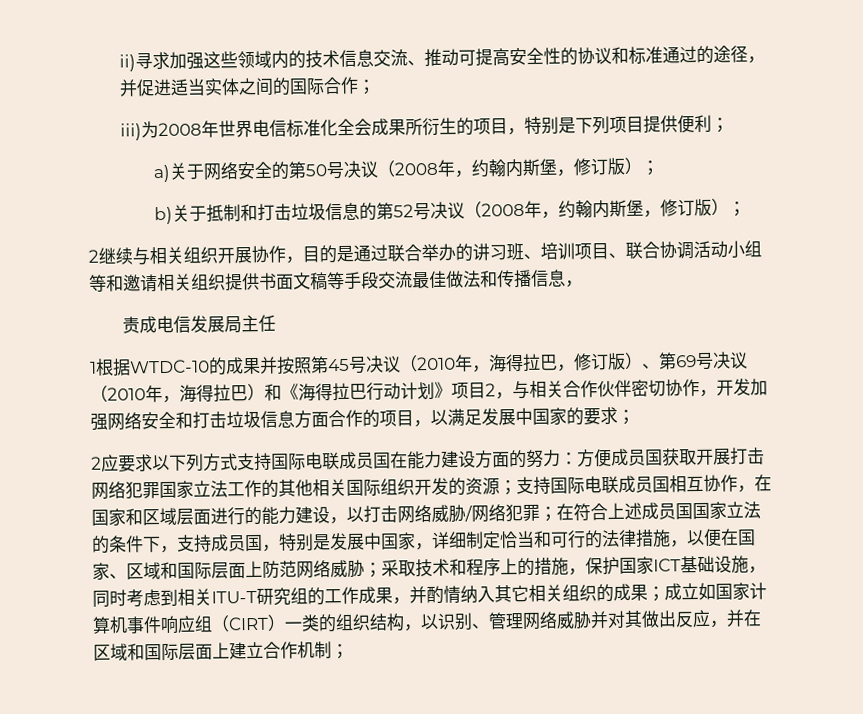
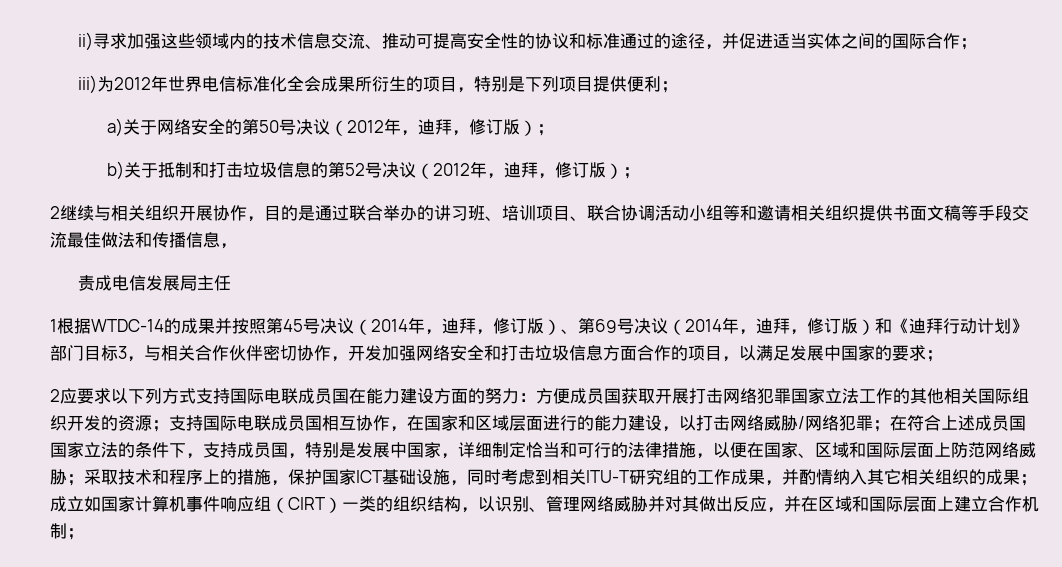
- iii)为2008年世界电信标准化全会成果所衍生的项目，特别是下列项目提供便利；
+ iii)为2012年世界电信标准化全会成果所衍生的项目，特别是下列项目提供便利；
- a)关于网络安全的第50号决议（2008年，约翰内斯堡，修订版）；
+ a)关于网络安全的第50号决议（2012年，迪拜，修订版）；
- b)关于抵制和打击垃圾信息的第52号决议（2008年，约翰内斯堡，修订版）；
+ b)关于抵制和打击垃圾信息的第52号决议（2012年，迪拜，修订版）；
- 1根据WTDC-10的成果并按照第45号决议（2010年，海得拉巴，修订版）、第69号决议（2010年，海得拉巴）和《海得拉巴行动计划》项目2，与相关合作伙伴密切协作，开发加强网络安全和打击垃圾信息方面合作的项目，以满足发展中国家的要求；
+ 1根据WTDC-14的成果并按照第45号决议（2014年，迪拜，修订版）、第69号决议（2014年，迪拜，修订版）和《迪拜行动计划》部门目标3，与相关合作伙伴密切协作，开发加强网络安全和打击垃圾信息方面合作的项目，以满足发展中国家的要求；

